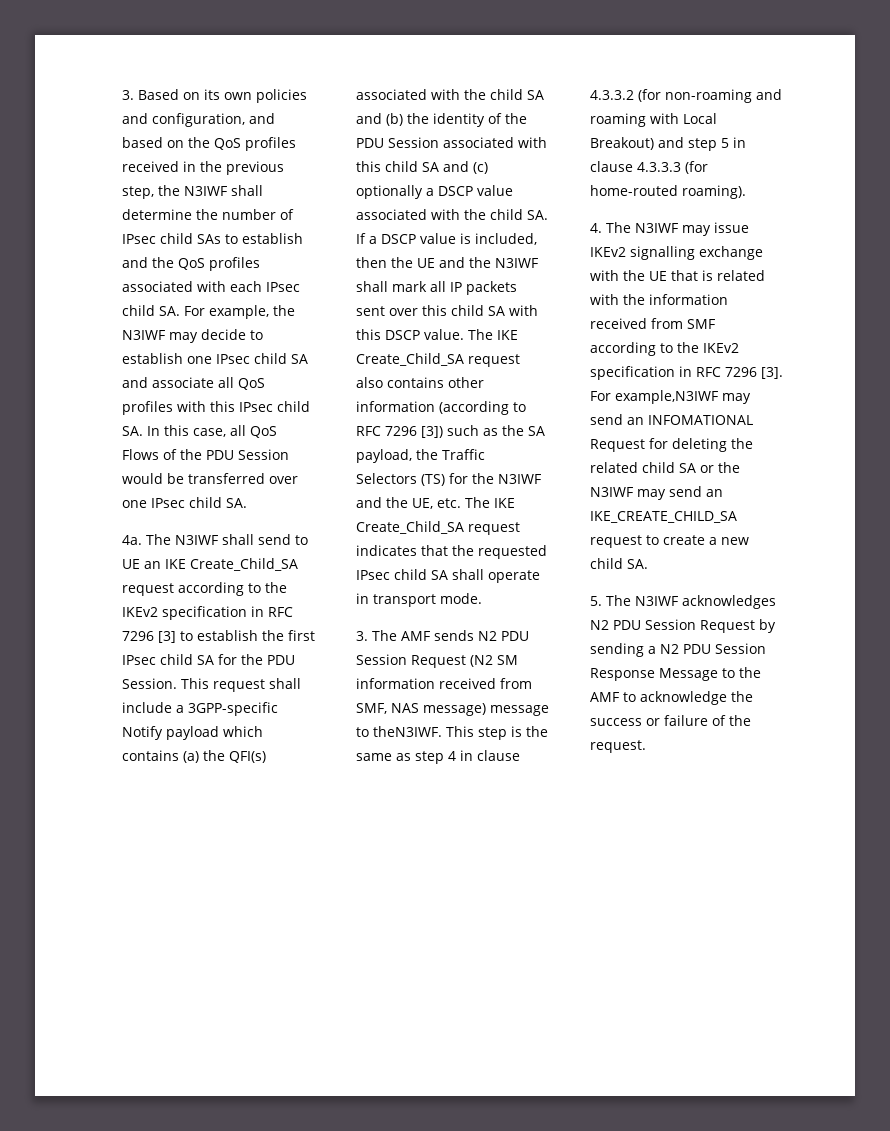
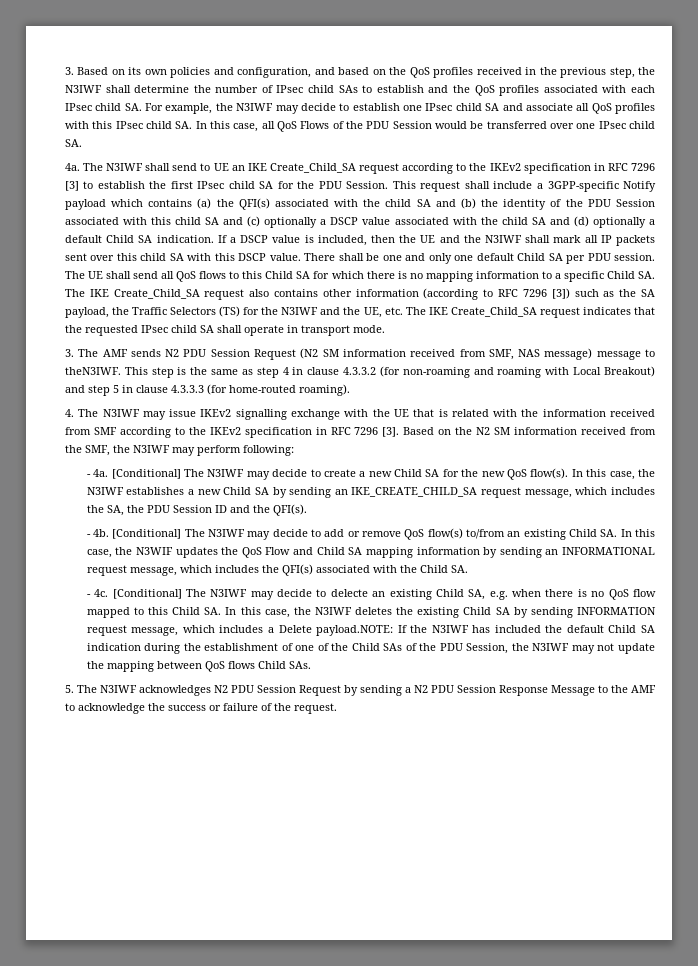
- This request shall include a 3GPP-specific Notify payload which contains (a) the QFI(s) associated with the child SA and (b) the identity of the PDU Session associated with this child SA and (c) optionally a DSCP value associated with the child SA. If a DSCP value is included, then the UE and the N3IWF shall mark all IP packets sent over this child SA with this DSCP value.
+ This request shall include a 3GPP-specific Notify payload which contains (a) the QFI(s) associated with the child SA and (b) the identity of the PDU Session associated with this child SA and (c) optionally a DSCP value associated with the child SA and (d) optionally a default Child SA indication. If a DSCP value is included, then the UE and the N3IWF shall mark all IP packets sent over this child SA with this DSCP value.
- The IKE Create_Child_SA request also contains other information (according to RFC 7296 [3]) such as the SA payload, the Traffic Selectors (TS) for the N3IWF and the UE, etc. The IKE Create_Child_SA request indicates that the requested IPsec child SA shall operate in transport mode.
+ There shall be one and only one default Child SA per PDU session. The UE shall send all QoS flows to this Child SA for which there is no mapping information to a specific Child SA. The IKE Create_Child_SA request also contains other information (according to RFC 7296 [3]) such as the SA payload, the Traffic Selectors (TS) for the N3IWF and the UE, etc. The IKE Create_Child_SA request indicates that the requested IPsec child SA shall operate in transport mode.
- For example,N3IWF may send an INFOMATIONAL Request for deleting the related child SA or the N3IWF may send an IKE_CREATE_CHILD_SA request to create a new child SA.
+ Based on the N2 SM information received from the SMF, the N3IWF may perform following:
+ - 4a. [Conditional] The N3IWF may decide to create a new Child SA for the new QoS flow(s). In this case, the N3IWF establishes a new Child SA by sending an IKE_CREATE_CHILD_SA request message, which includes the SA, the PDU Session ID and the QFI(s).
+ - 4b. [Conditional] The N3IWF may decide to add or remove QoS flow(s) to/from an existing Child SA. In this case, the N3WIF updates the QoS Flow and Child SA mapping information by sending an INFORMATIONAL request message, which includes the QFI(s) associated with the Child SA.
+ - 4c. [Conditional] The N3IWF may decide to delecte an existing Child SA, e.g. when there is no QoS flow mapped to this Child SA. In this case, the N3IWF deletes the existing Child SA by sending INFORMATION request message, which includes a Delete payload.NOTE: If the N3IWF has included the default Child SA indication during the establishment of one of the Child SAs of the PDU Session, the N3IWF may not update the mapping between QoS flows Child SAs.

